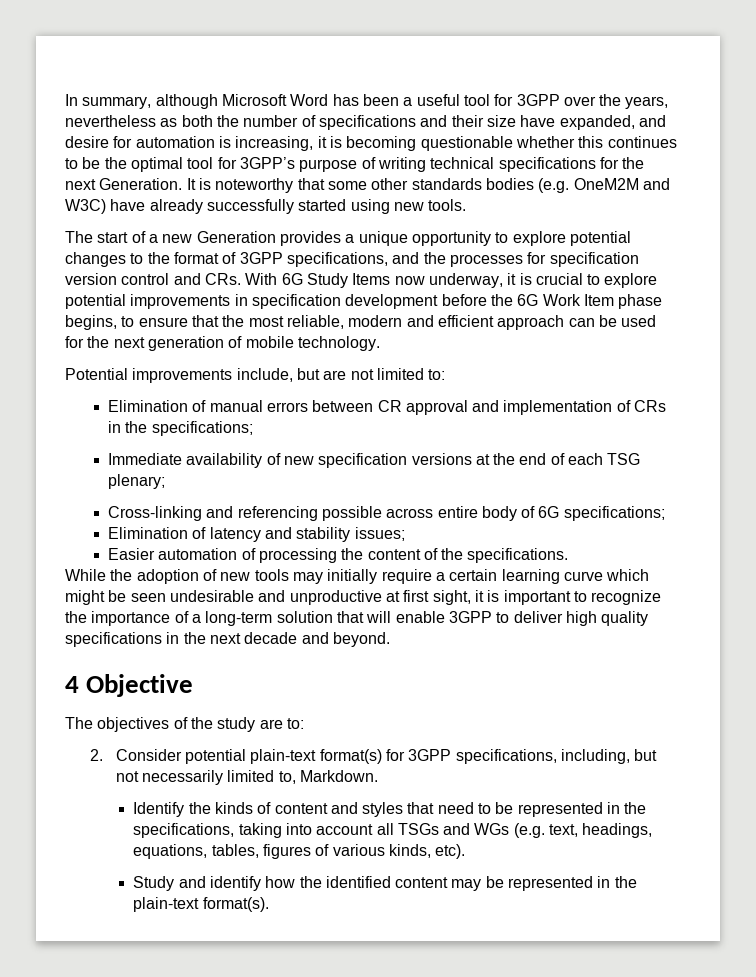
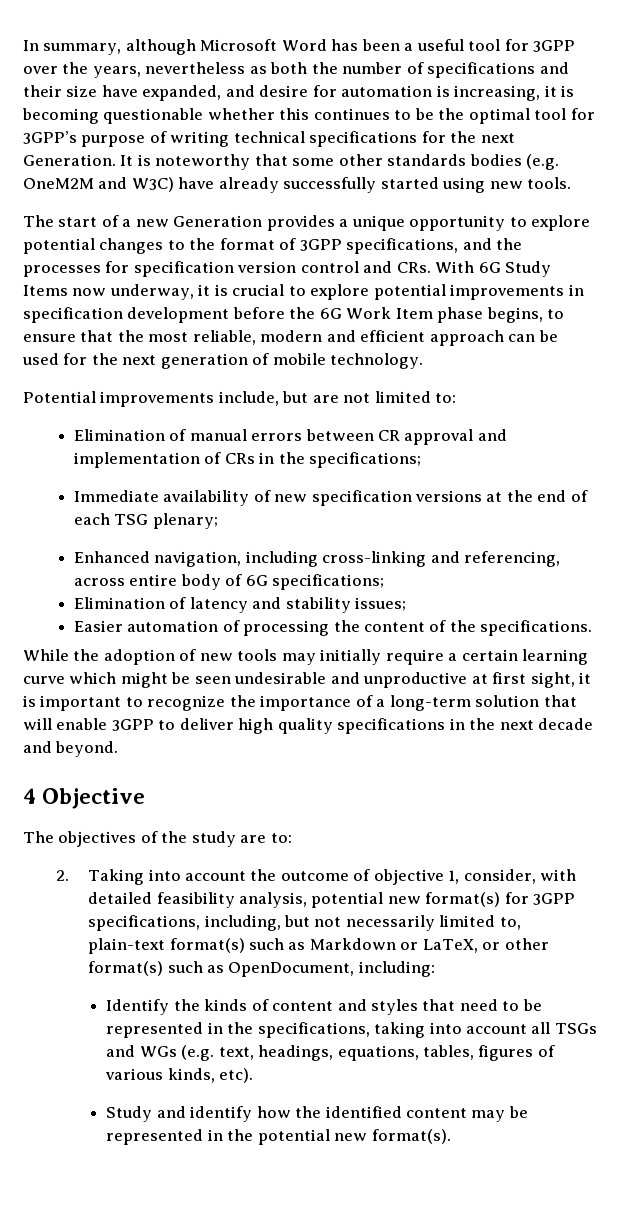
- Cross-linking and referencing possible across entire body of 6G specifications;
+ Enhanced navigation, including cross-linking and referencing, across entire body of 6G specifications;
- 2. Consider potential plain-text format(s) for 3GPP specifications, including, but not necessarily limited to, Markdown.
+ 2. Taking into account the outcome of objective 1, consider, with detailed feasibility analysis, potential new format(s) for 3GPP specifications, including, but not necessarily limited to, plain-text format(s) such as Markdown or LaTeX, or other format(s) such as OpenDocument, including:
- Study and identify how the identified content may be represented in the plain-text format(s).
+ Study and identify how the identified content may be represented in the potential new format(s).

